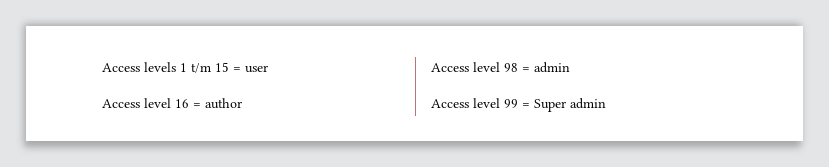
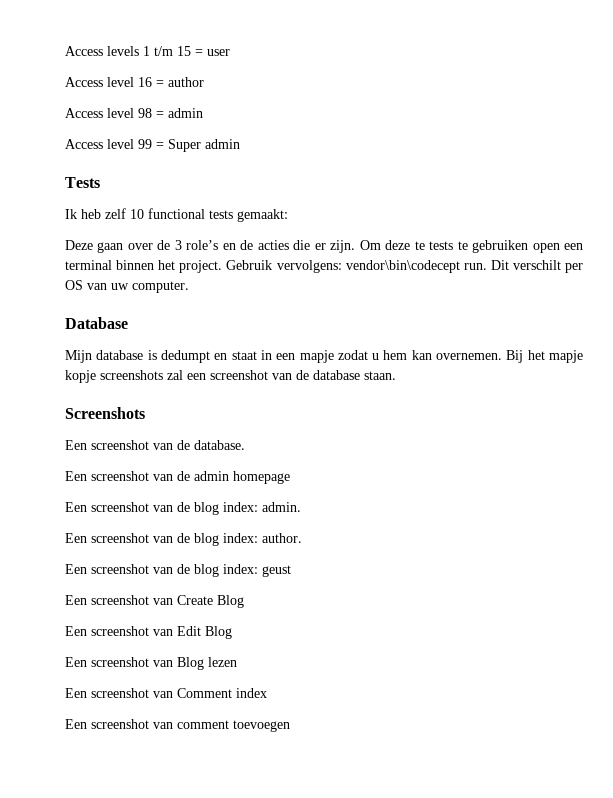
+ Tests
+ Ik heb zelf 10 functional tests gemaakt:
+ Deze gaan over de 3 role’s en de acties die er zijn. Om deze te tests te gebruiken open een terminal binnen het project. Gebruik vervolgens: vendor\bin\codecept run. Dit verschilt per OS van uw computer.
+ Database
+ Mijn database is dedumpt en staat in een mapje zodat u hem kan overnemen. Bij het mapje kopje screenshots zal een screenshot van de database staan.
+ Screenshots
+ Een screenshot van de database.
+ Een screenshot van de admin homepage
+ Een screenshot van de blog index: admin.
+ Een screenshot van de blog index: author.
+ Een screenshot van de blog index: geust
+ Een screenshot van Create Blog
+ Een screenshot van Edit Blog
+ Een screenshot van Blog lezen
+ Een screenshot van Comment index
+ Een screenshot van comment toevoegen

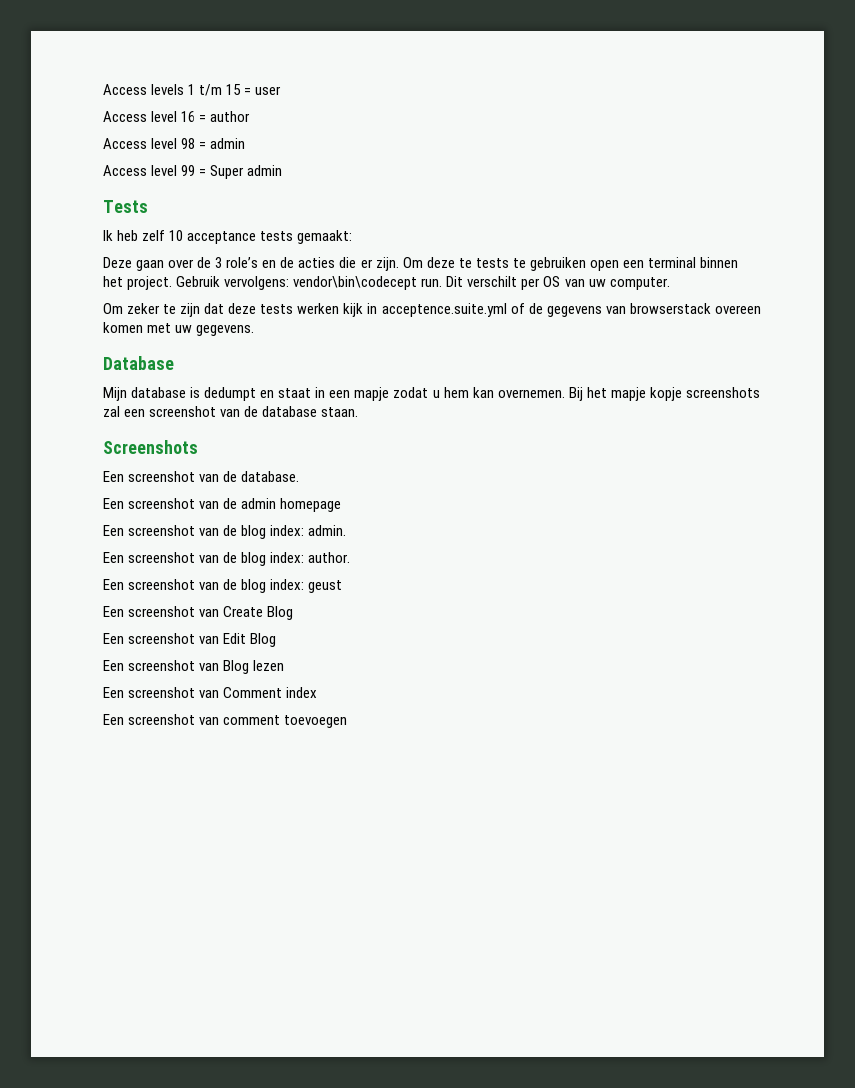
- Ik heb zelf 10 functional tests gemaakt:
+ Ik heb zelf 10 acceptance tests gemaakt:
+ Om zeker te zijn dat deze tests werken kijk in acceptence.suite.yml of de gegevens van browserstack overeen komen met uw gegevens.

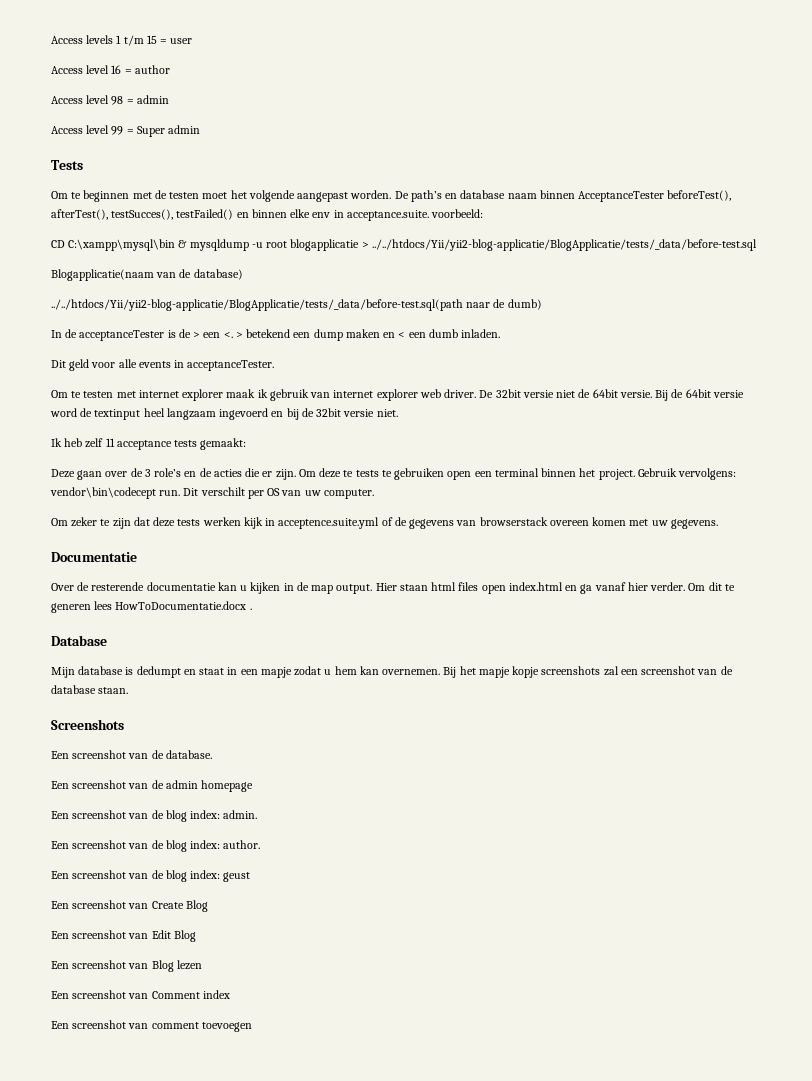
+ Om te beginnen met de testen moet het volgende aangepast worden. De path’s en database naam binnen AcceptanceTester beforeTest(), afterTest(), testSucces(), testFailed() en binnen elke env in acceptance.suite. voorbeeld:
+ CD C:\xampp\mysql\bin & mysqldump -u root blogapplicatie > ../../htdocs/Yii/yii2-blog-applicatie/BlogApplicatie/tests/_data/before-test.sql
+ Blogapplicatie(naam van de database)
+ ../../htdocs/Yii/yii2-blog-applicatie/BlogApplicatie/tests/_data/before-test.sql(path naar de dumb)
+ In de acceptanceTester is de > een <. > betekend een dump maken en < een dumb inladen.
+ Dit geld voor alle events in acceptanceTester.
+ Om te testen met internet explorer maak ik gebruik van internet explorer web driver. De 32bit versie niet de 64bit versie. Bij de 64bit versie word de textinput heel langzaam ingevoerd en bij de 32bit versie niet.
- Ik heb zelf 10 acceptance tests gemaakt:
+ Ik heb zelf 11 acceptance tests gemaakt:
+ Documentatie
+ Over de resterende documentatie kan u kijken in de map output. Hier staan html files open index.html en ga vanaf hier verder. Om dit te generen lees HowToDocumentatie.docx .

